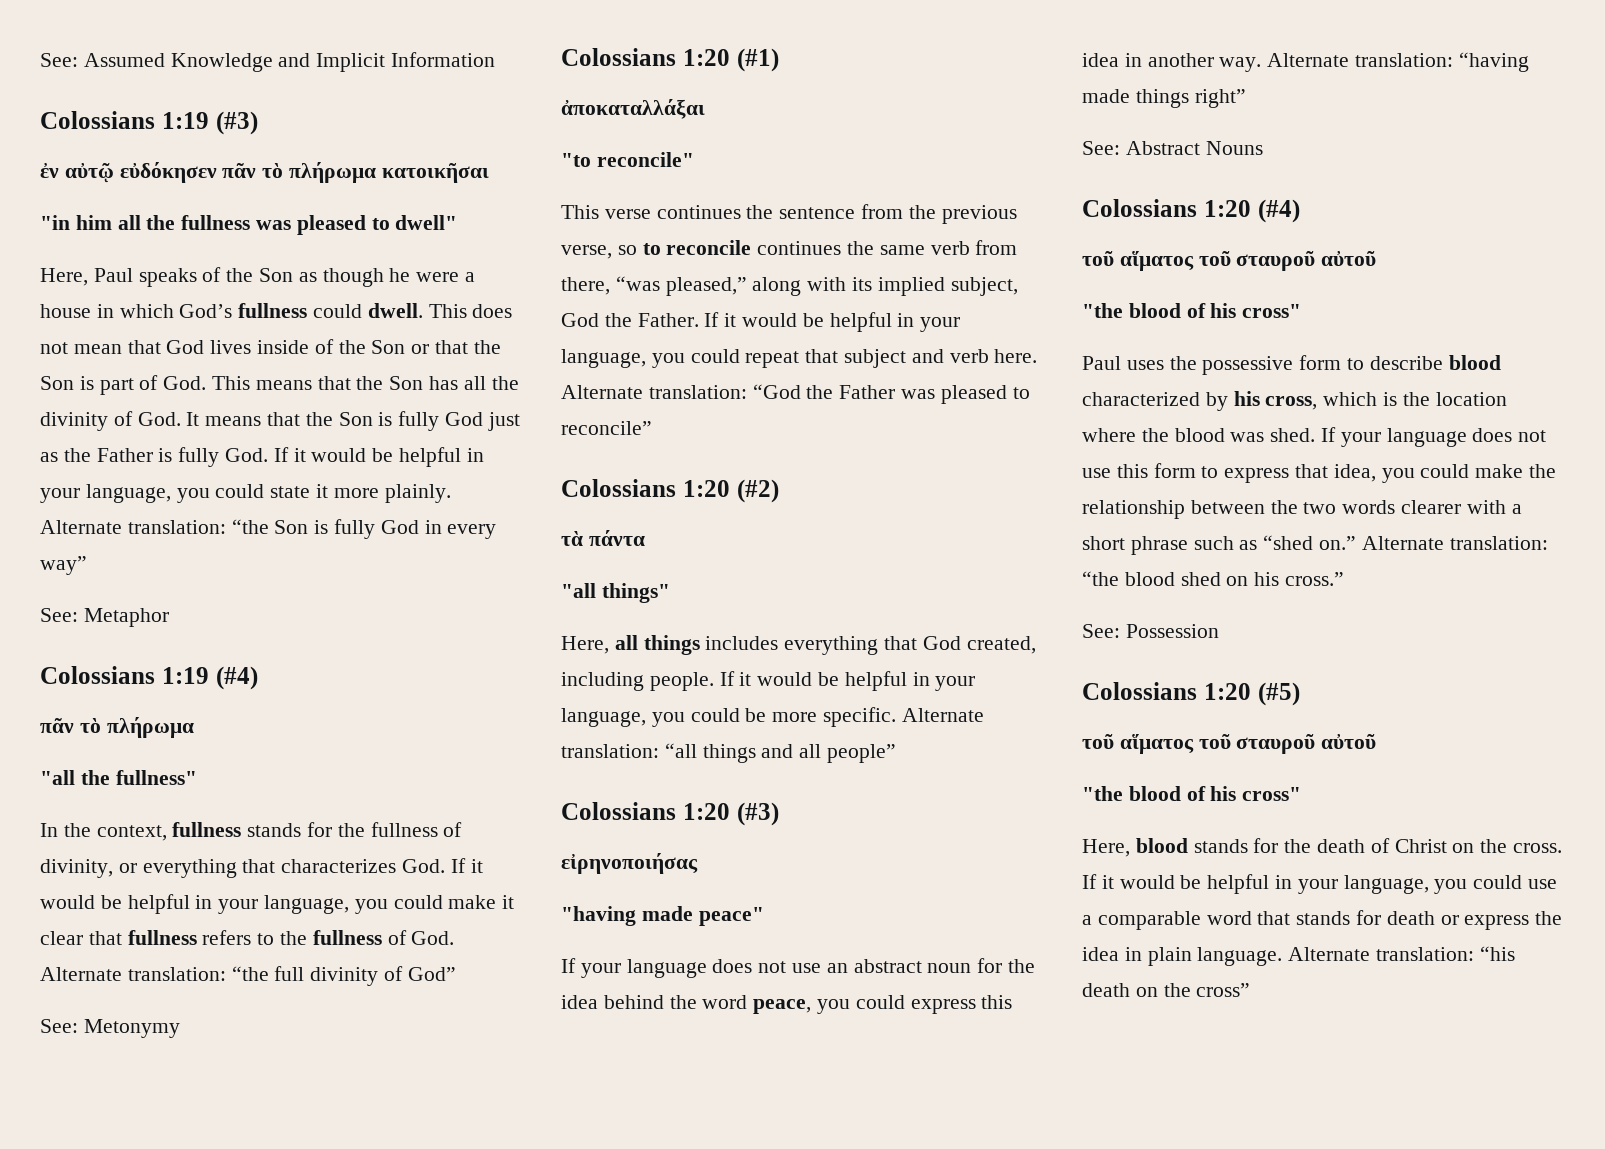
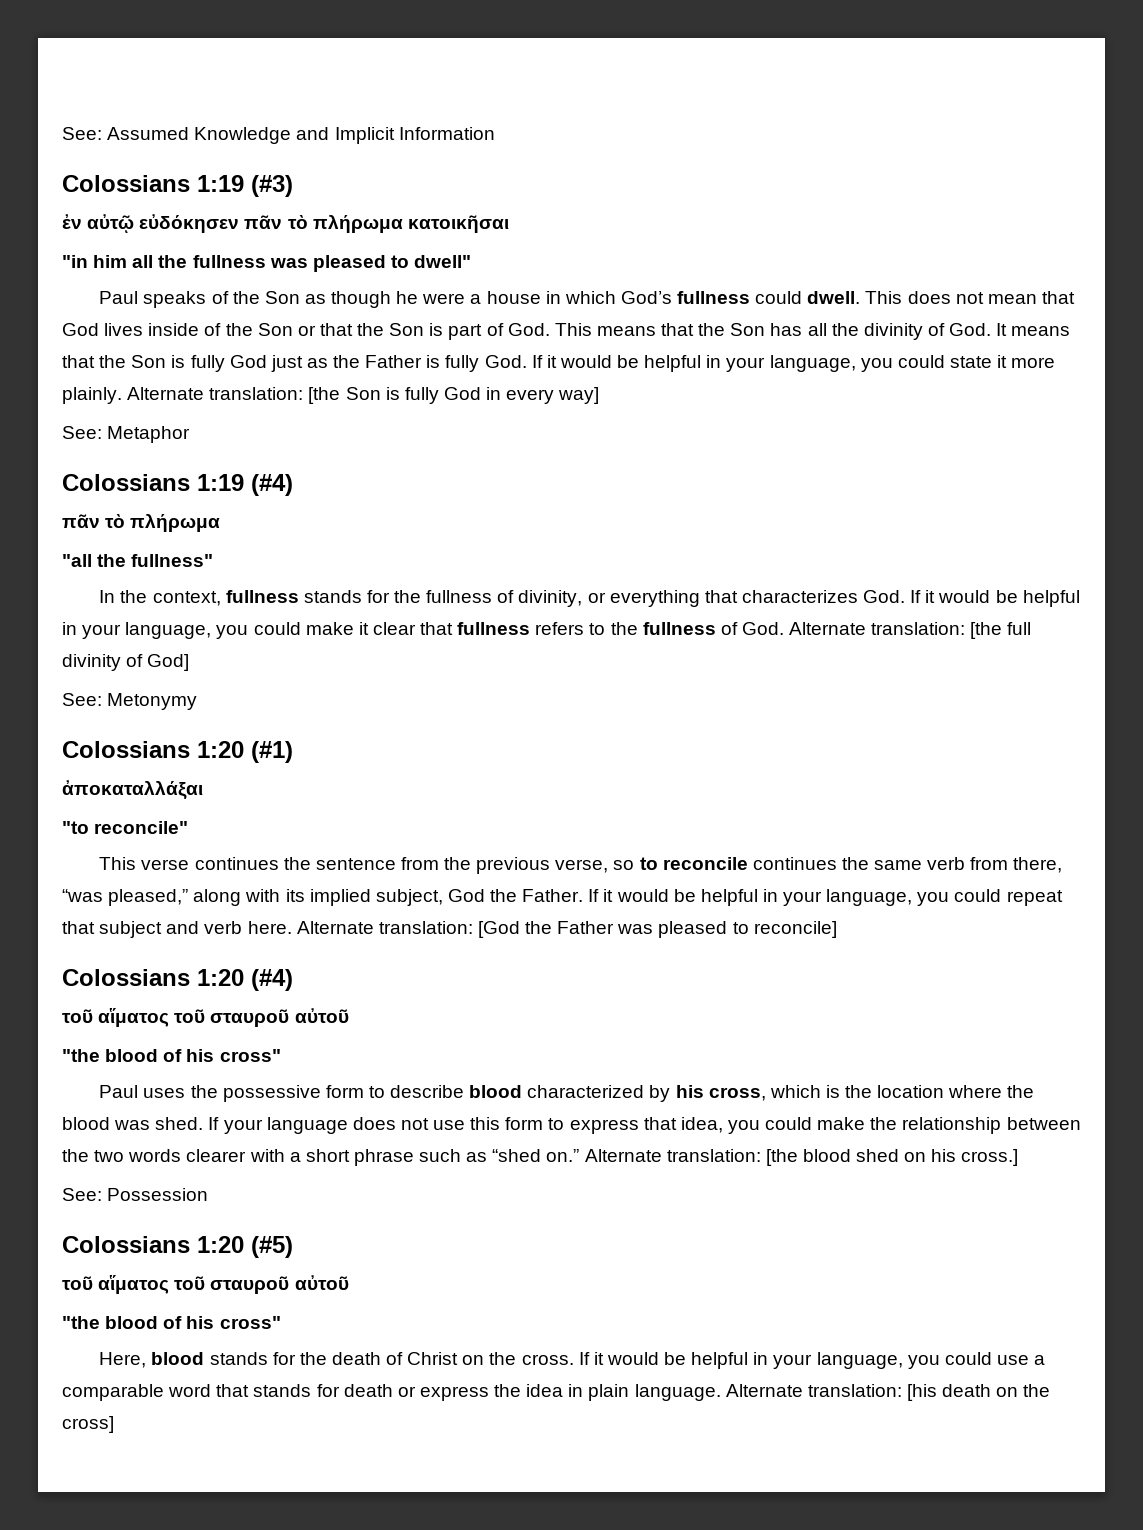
- Here, Paul speaks of the Son as though he were a house in which God’s fullness could dwell.
+ Paul speaks of the Son as though he were a house in which God’s fullness could dwell.
- Alternate translation: “the Son is fully God in every way”
+ Alternate translation: [the Son is fully God in every way]
- In the context, fullness stands for the fullness of divinity, or everything that characterizes God. If it would be helpful in your language, you could make it clear that fullness refers to the fullness of God. Alternate translation: “the full divinity of God”
+ In the context, fullness stands for the fullness of divinity, or everything that characterizes God. If it would be helpful in your language, you could make it clear that fullness refers to the fullness of God. Alternate translation: [the full divinity of God]
- Alternate translation: “God the Father was pleased to reconcile”
- Colossians 1:20 (#2)
- τὰ πάντα
- "all things"
- Here, all things includes everything that God created, including people. If it would be helpful in your language, you could be more specific. Alternate translation: “all things and all people”
- Colossians 1:20 (#3)
- εἰρηνοποιήσας
- "having made peace"
- If your language does not use an abstract noun for the idea behind the word peace, you could express this idea in another way. Alternate translation: “having made things right”
- See: Abstract Nouns
+ Alternate translation: [God the Father was pleased to reconcile]
- Alternate translation: “the blood shed on his cross.”
+ Alternate translation: [the blood shed on his cross.]
- Alternate translation: “his death on the cross”
+ Alternate translation: [his death on the cross]

